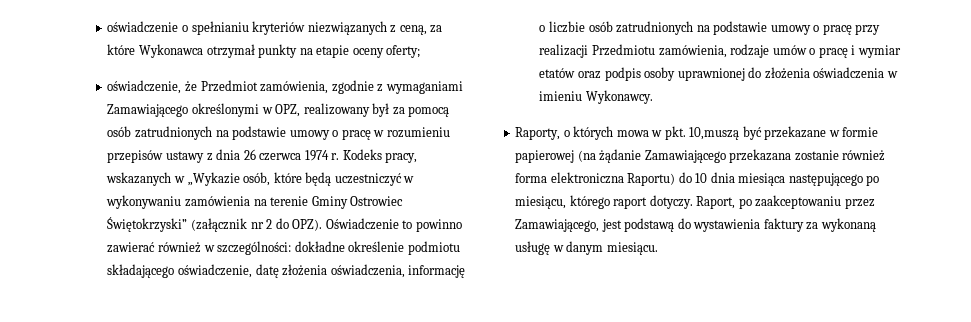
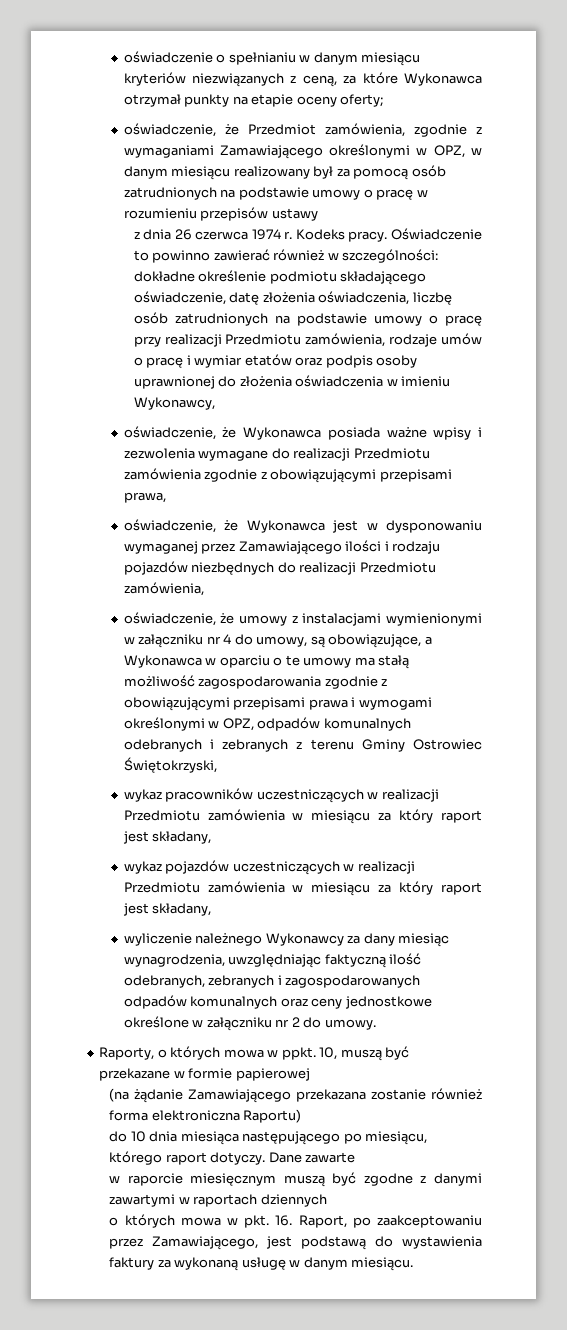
- oświadczenie o spełnianiu kryteriów niezwiązanych z ceną, za które Wykonawca otrzymał punkty na etapie oceny oferty;
+ oświadczenie o spełnianiu w danym miesiącu kryteriów niezwiązanych z ceną, za które Wykonawca otrzymał punkty na etapie oceny oferty;
- oświadczenie, że Przedmiot zamówienia, zgodnie z wymaganiami Zamawiającego określonymi w OPZ, realizowany był za pomocą osób zatrudnionych na podstawie umowy o pracę w rozumieniu przepisów ustawy z dnia 26 czerwca 1974 r.
+ oświadczenie, że Przedmiot zamówienia, zgodnie z wymaganiami Zamawiającego określonymi w OPZ, w danym miesiącu realizowany był za pomocą osób zatrudnionych na podstawie umowy o pracę w rozumieniu przepisów ustawy
+ z dnia 26 czerwca 1974 r.
- Kodeks pracy, wskazanych w „Wykazie osób, które będą uczestniczyć w wykonywaniu zamówienia na terenie Gminy Ostrowiec Świętokrzyski” (załącznik nr 2 do OPZ).
+ Kodeks pracy.
- Oświadczenie to powinno zawierać również w szczególności: dokładne określenie podmiotu składającego oświadczenie, datę złożenia oświadczenia, informację o liczbie osób zatrudnionych na podstawie umowy o pracę przy realizacji Przedmiotu zamówienia, rodzaje umów o pracę i wymiar etatów oraz podpis osoby uprawnionej do złożenia oświadczenia w imieniu Wykonawcy.
+ Oświadczenie to powinno zawierać również w szczególności: dokładne określenie podmiotu składającego oświadczenie, datę złożenia oświadczenia, liczbę osób zatrudnionych na podstawie umowy o pracę przy realizacji Przedmiotu zamówienia, rodzaje umów o pracę i wymiar etatów oraz podpis osoby uprawnionej do złożenia oświadczenia w imieniu Wykonawcy,
+ oświadczenie, że Wykonawca posiada ważne wpisy i zezwolenia wymagane do realizacji Przedmiotu zamówienia zgodnie z obowiązującymi przepisami prawa,
+ oświadczenie, że Wykonawca jest w dysponowaniu wymaganej przez Zamawiającego ilości i rodzaju pojazdów niezbędnych do realizacji Przedmiotu zamówienia,
+ oświadczenie, że umowy z instalacjami wymienionymi w załączniku nr 4 do umowy, są obowiązujące, a Wykonawca w oparciu o te umowy ma stałą możliwość zagospodarowania zgodnie z obowiązującymi przepisami prawa i wymogami określonymi w OPZ, odpadów komunalnych odebranych i zebranych z terenu Gminy Ostrowiec Świętokrzyski,
+ wykaz pracowników uczestniczących w realizacji Przedmiotu zamówienia w miesiącu za który raport jest składany,
+ wykaz pojazdów uczestniczących w realizacji Przedmiotu zamówienia w miesiącu za który raport jest składany,
+ wyliczenie należnego Wykonawcy za dany miesiąc wynagrodzenia, uwzględniając faktyczną ilość odebranych, zebranych i zagospodarowanych odpadów komunalnych oraz ceny jednostkowe określone w załączniku nr 2 do umowy.
- Raporty, o których mowa w pkt. 10,muszą być przekazane w formie papierowej (na żądanie Zamawiającego przekazana zostanie również forma elektroniczna Raportu) do 10 dnia miesiąca następującego po miesiącu, którego raport dotyczy.
+ Raporty, o których mowa w ppkt. 10, muszą być przekazane w formie papierowej
+ (na żądanie Zamawiającego przekazana zostanie również forma elektroniczna Raportu)
+ do 10 dnia miesiąca następującego po miesiącu, którego raport dotyczy.
- Raport, po zaakceptowaniu przez Zamawiającego, jest podstawą do wystawienia faktury za wykonaną usługę w danym miesiącu.
+ Dane zawarte
+ w raporcie miesięcznym muszą być zgodne z danymi zawartymi w raportach dziennych
+ o których mowa w pkt. 16. Raport, po zaakceptowaniu przez Zamawiającego, jest podstawą do wystawienia faktury za wykonaną usługę w danym miesiącu.

